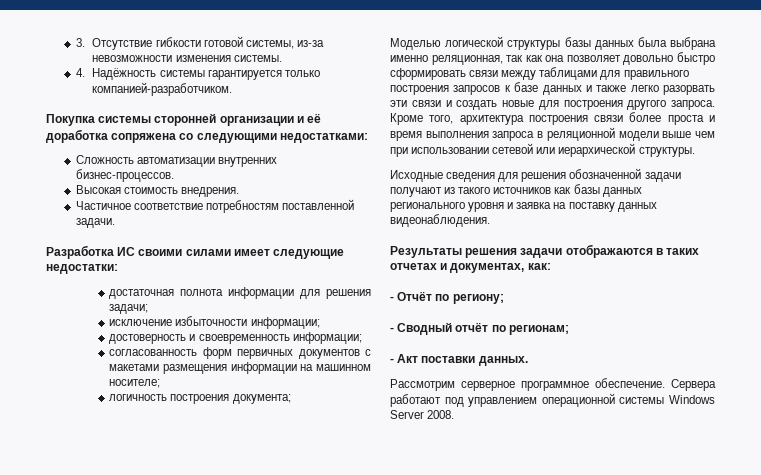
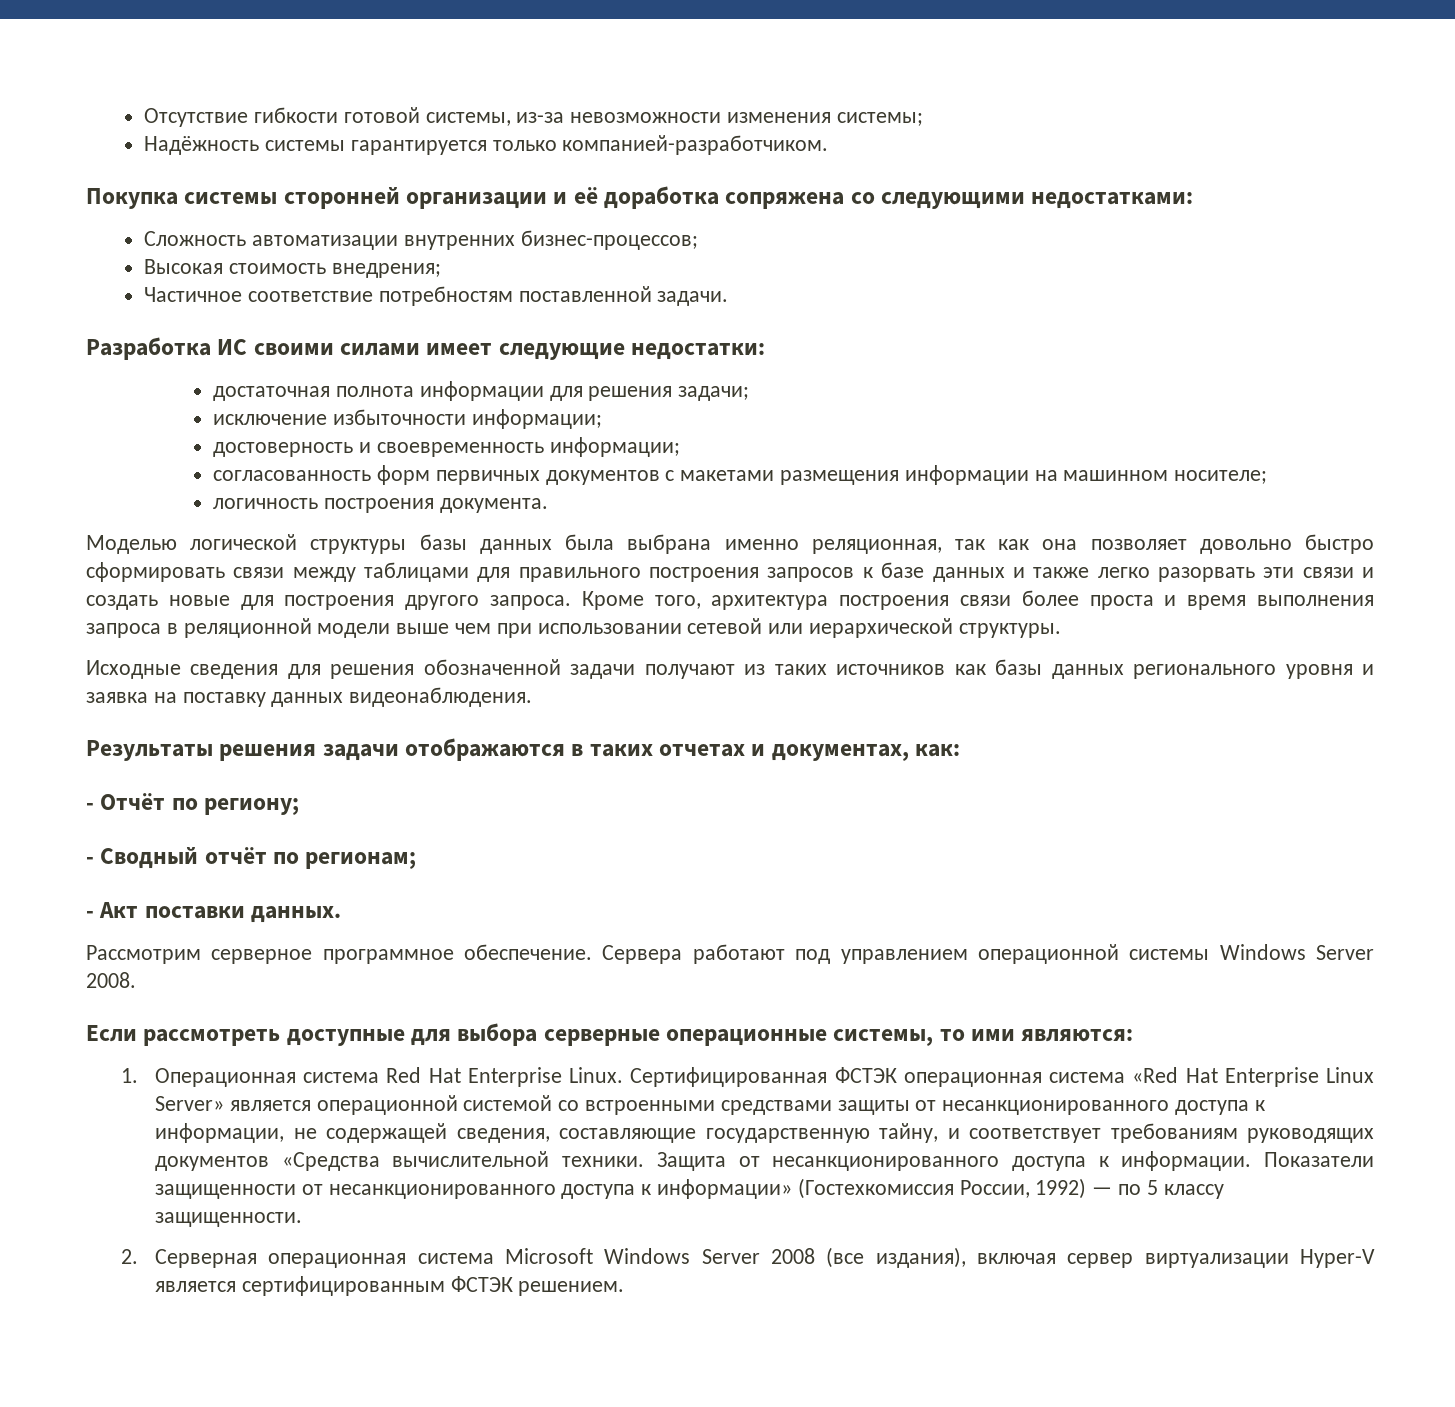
- 3. Отсутствие гибкости готовой системы, из-за невозможности изменения системы.
- 4. Надёжность системы гарантируется только компанией-разработчиком.
+ Отсутствие гибкости готовой системы, из-за невозможности изменения системы;
+ Надёжность системы гарантируется только компанией-разработчиком.
- Сложность автоматизации внутренних бизнес-процессов.
+ Сложность автоматизации внутренних бизнес-процессов;
- Высокая стоимость внедрения.
+ Высокая стоимость внедрения;
- логичность построения документа;
+ логичность построения документа.
- Исходные сведения для решения обозначенной задачи получают из такого источников как базы данных регионального уровня и заявка на поставку данных видеонаблюдения.
+ Исходные сведения для решения обозначенной задачи получают из таких источников как базы данных регионального уровня и заявка на поставку данных видеонаблюдения.
+ Если рассмотреть доступные для выбора серверные операционные системы, то ими являются:
+ 1. Операционная система Red Hat Enterprise Linux. Сертифицированная ФСТЭК операционная система «Red Hat Enterprise Linux Server» является операционной системой со встроенными средствами защиты от несанкционированного доступа к информации, не содержащей сведения, составляющие государственную тайну, и соответствует требованиям руководящих документов «Средства вычислительной техники. Защита от несанкционированного доступа к информации. Показатели защищенности от несанкционированного доступа к информации» (Гостехкомиссия России, 1992) — по 5 классу защищенности.
+ 2. Серверная операционная система Microsoft Windows Server 2008 (все издания), включая сервер виртуализации Hyper-V является сертифицированным ФСТЭК решением.

